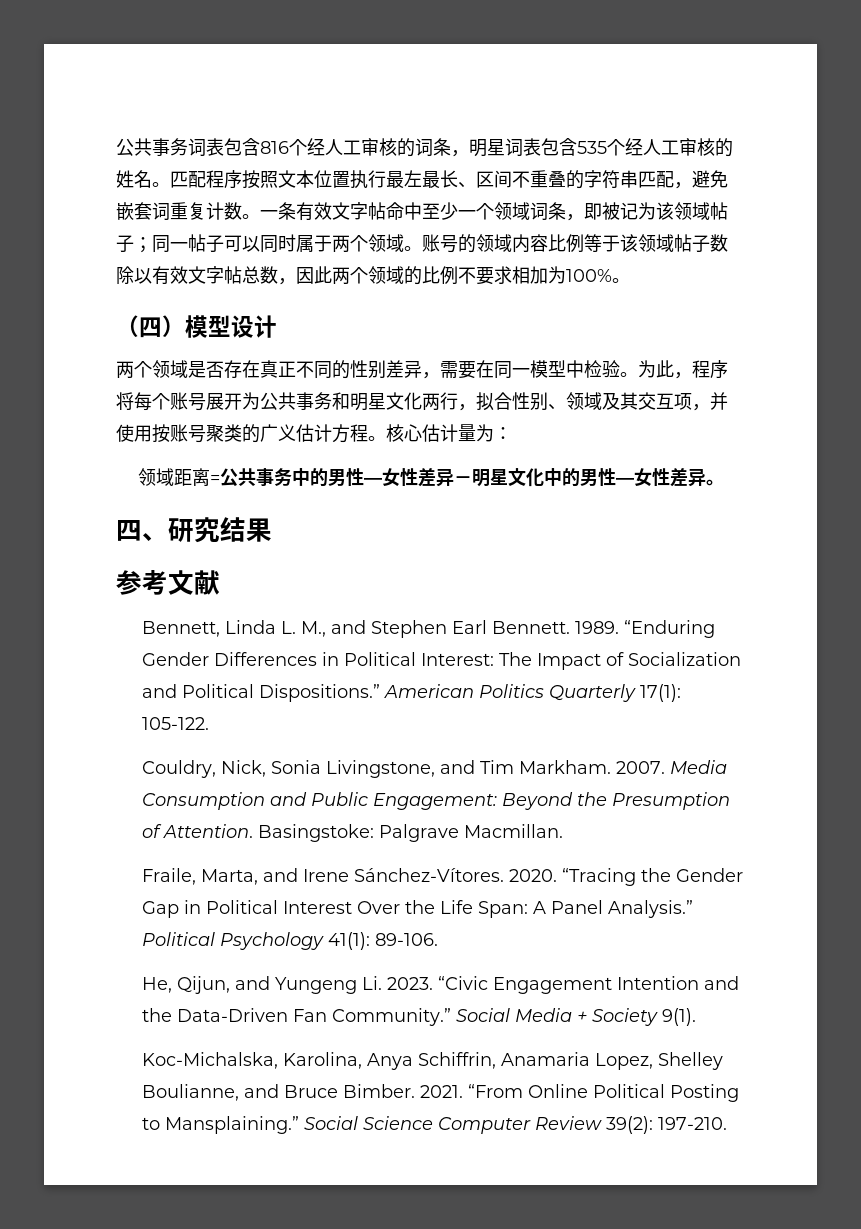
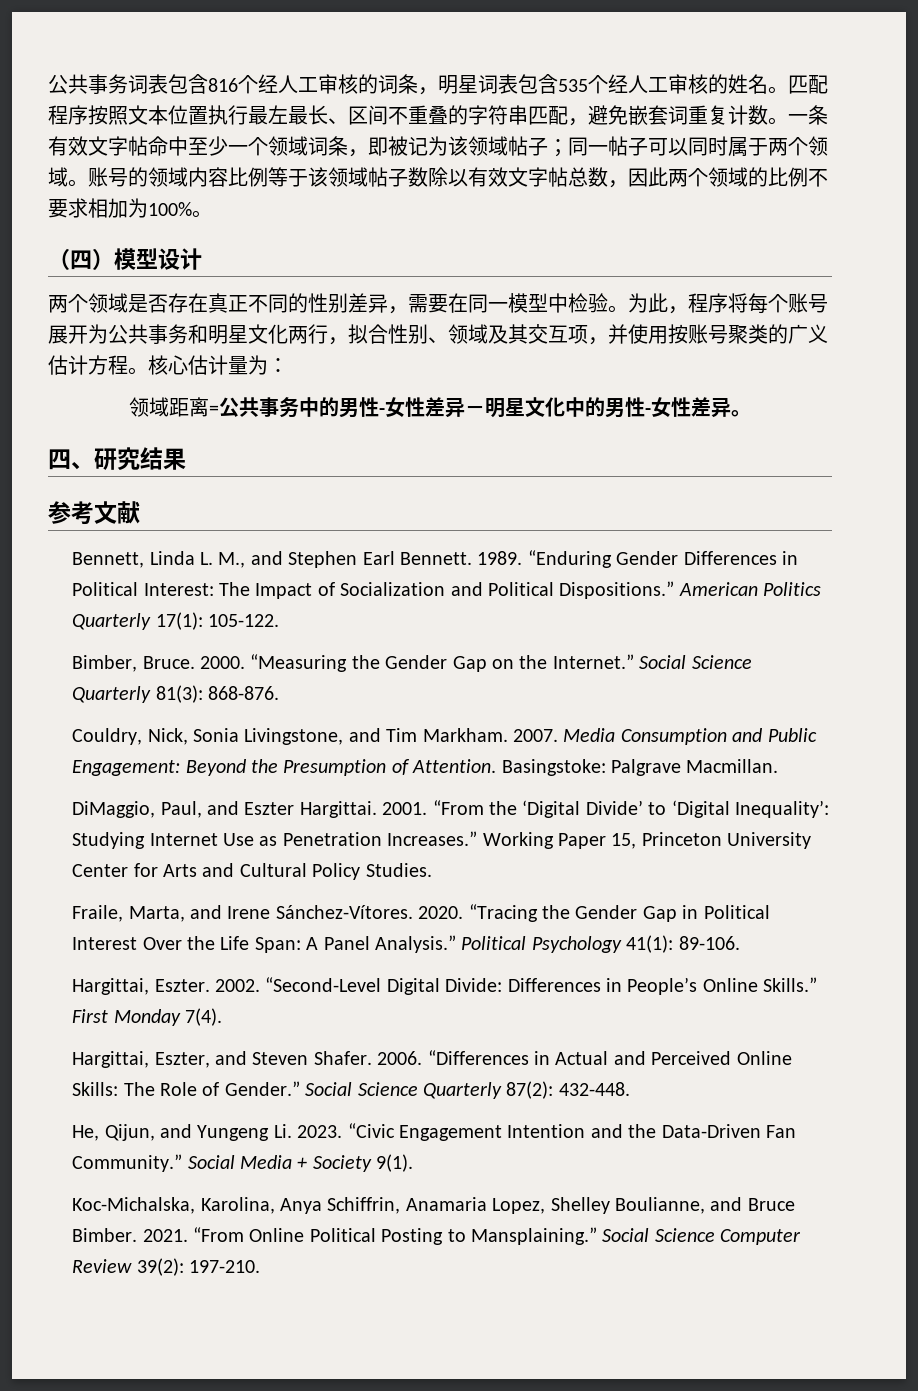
- 领域距离=公共事务中的男性—女性差异－明星文化中的男性—女性差异。
+ 领域距离=公共事务中的男性-女性差异－明星文化中的男性-女性差异。
+ Bimber, Bruce. 2000. “Measuring the Gender Gap on the Internet.” Social Science Quarterly 81(3): 868-876.
+ DiMaggio, Paul, and Eszter Hargittai. 2001. “From the ‘Digital Divide’ to ‘Digital Inequality’: Studying Internet Use as Penetration Increases.” Working Paper 15, Princeton University Center for Arts and Cultural Policy Studies.
+ Hargittai, Eszter. 2002. “Second-Level Digital Divide: Differences in People’s Online Skills.” First Monday 7(4).
+ Hargittai, Eszter, and Steven Shafer. 2006. “Differences in Actual and Perceived Online Skills: The Role of Gender.” Social Science Quarterly 87(2): 432-448.

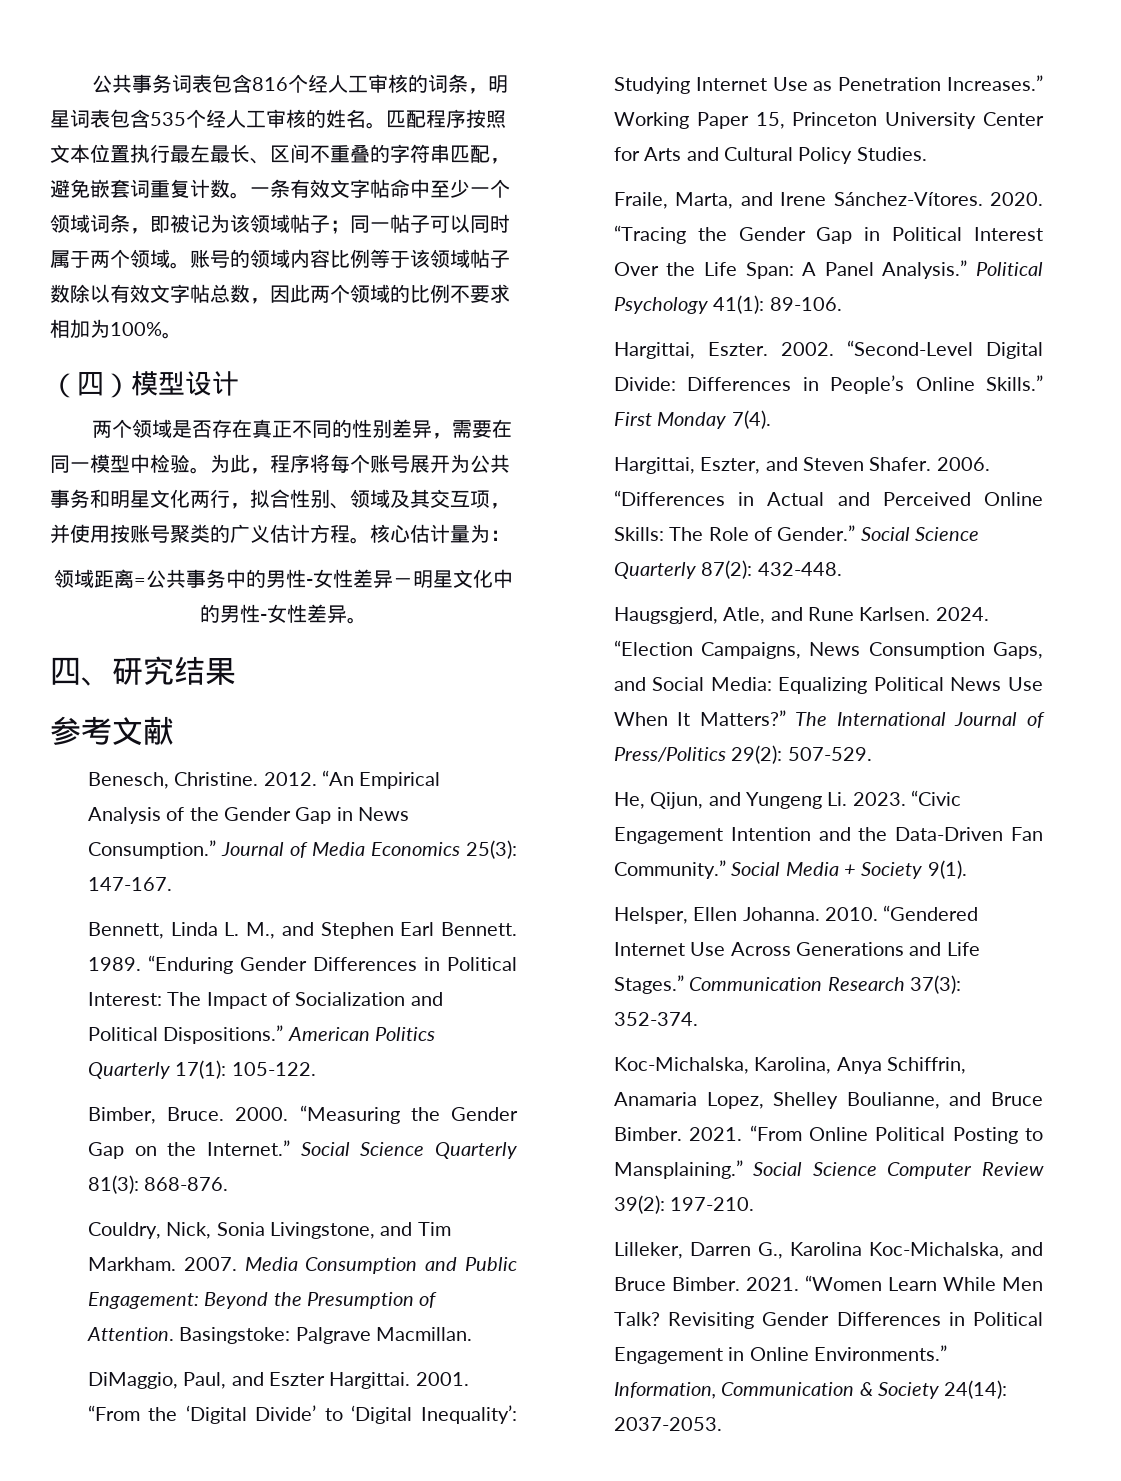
+ Benesch, Christine. 2012. “An Empirical Analysis of the Gender Gap in News Consumption.” Journal of Media Economics 25(3): 147-167.
+ Haugsgjerd, Atle, and Rune Karlsen. 2024. “Election Campaigns, News Consumption Gaps, and Social Media: Equalizing Political News Use When It Matters?” The International Journal of Press/Politics 29(2): 507-529.
+ Helsper, Ellen Johanna. 2010. “Gendered Internet Use Across Generations and Life Stages.” Communication Research 37(3): 352-374.
+ Lilleker, Darren G., Karolina Koc-Michalska, and Bruce Bimber. 2021. “Women Learn While Men Talk? Revisiting Gender Differences in Political Engagement in Online Environments.” Information, Communication & Society 24(14): 2037-2053.

